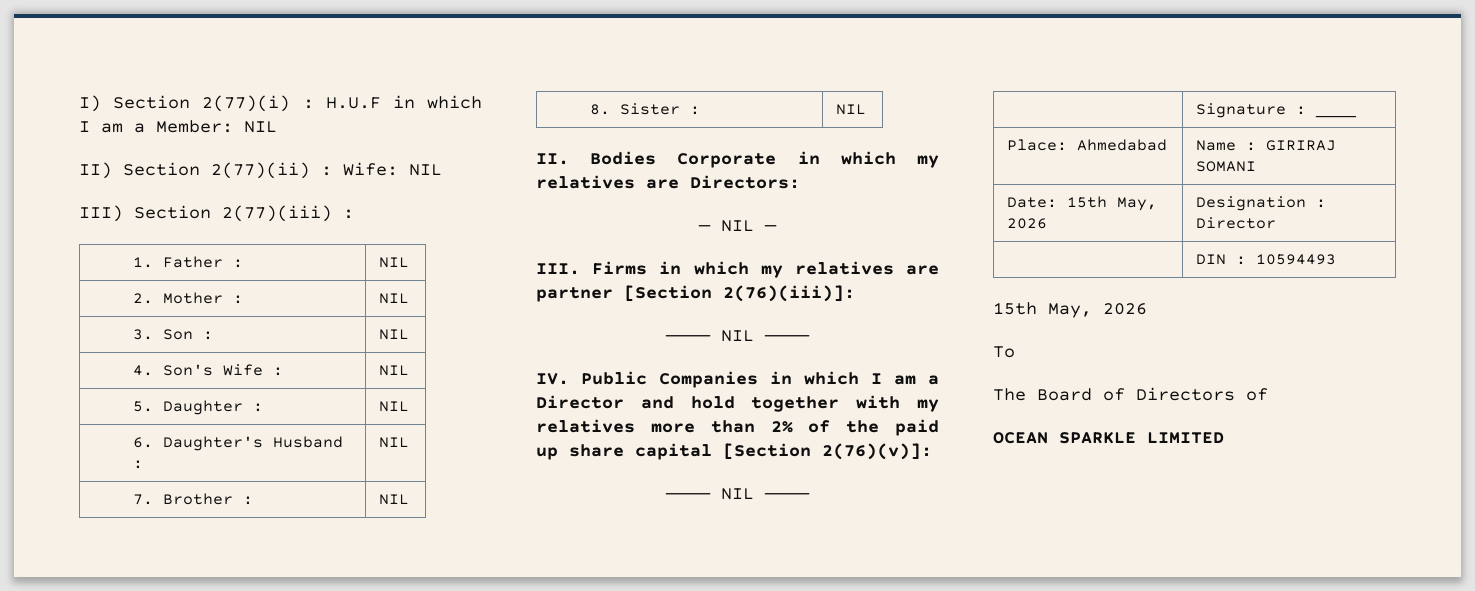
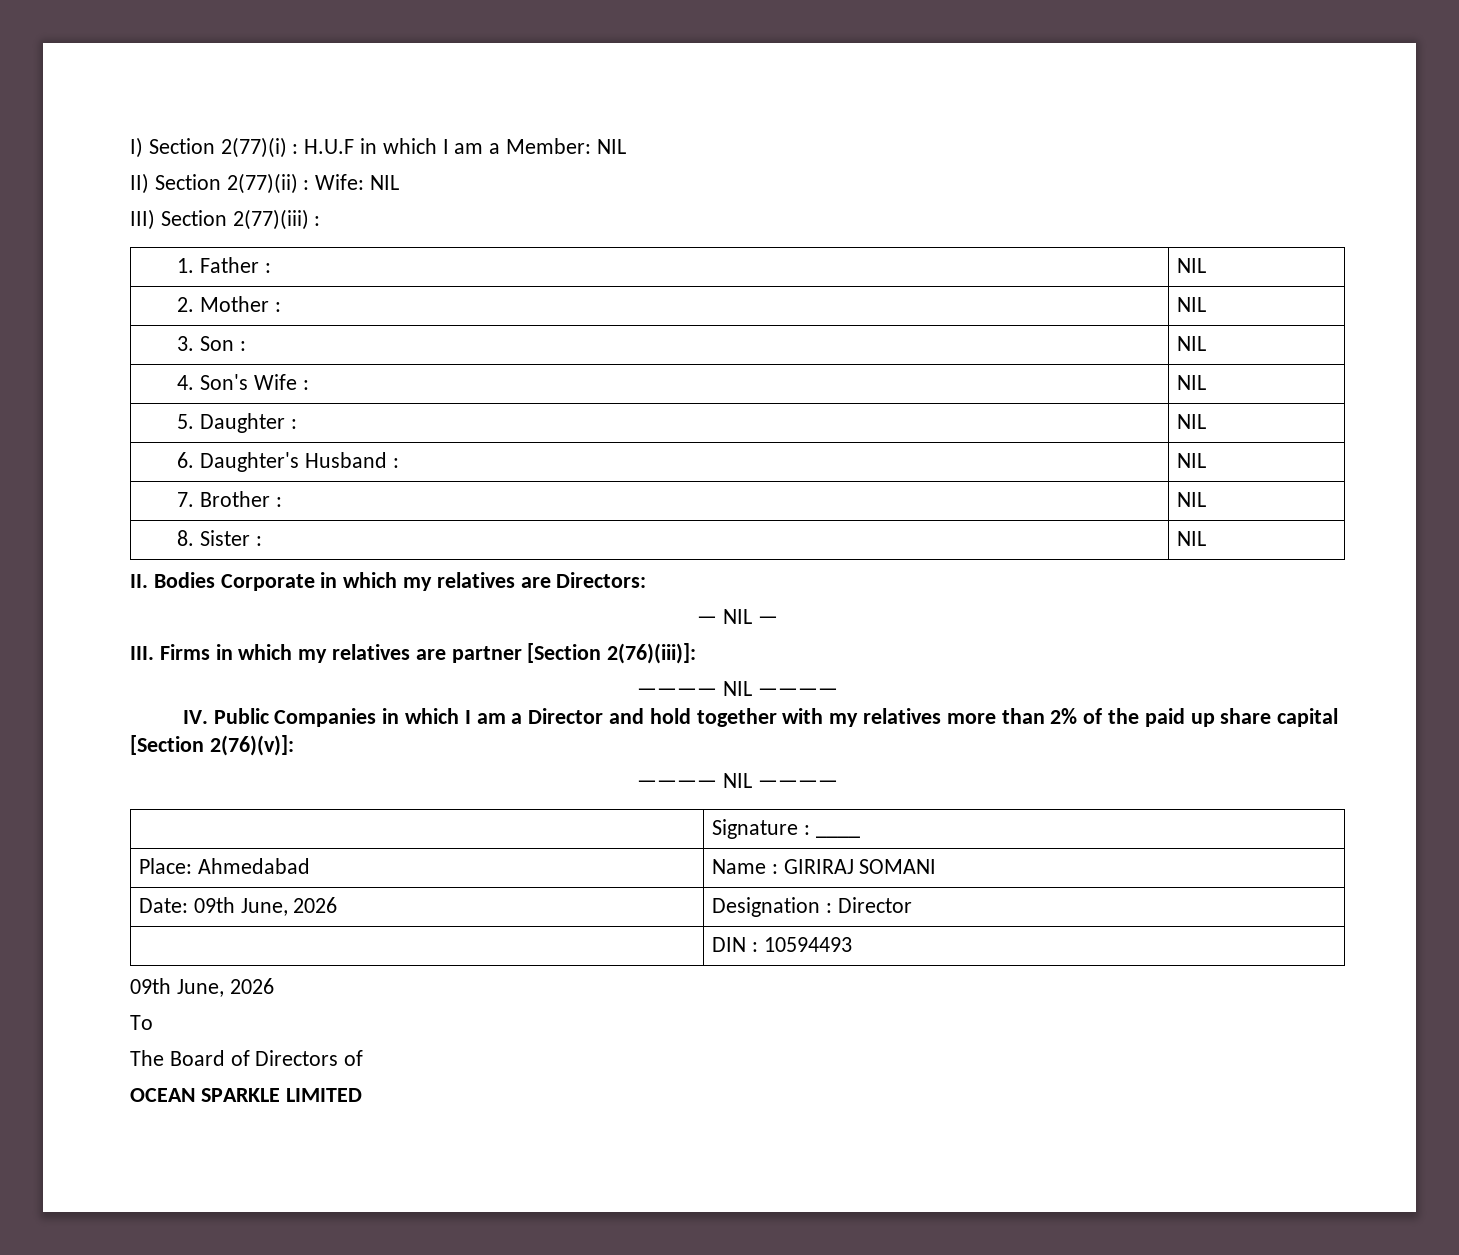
- Date: 15th May, 2026 | Designation : Director
+ Date: 09th June, 2026 | Designation : Director
  | DIN : 10594493
- 15th May, 2026
+ 09th June, 2026

